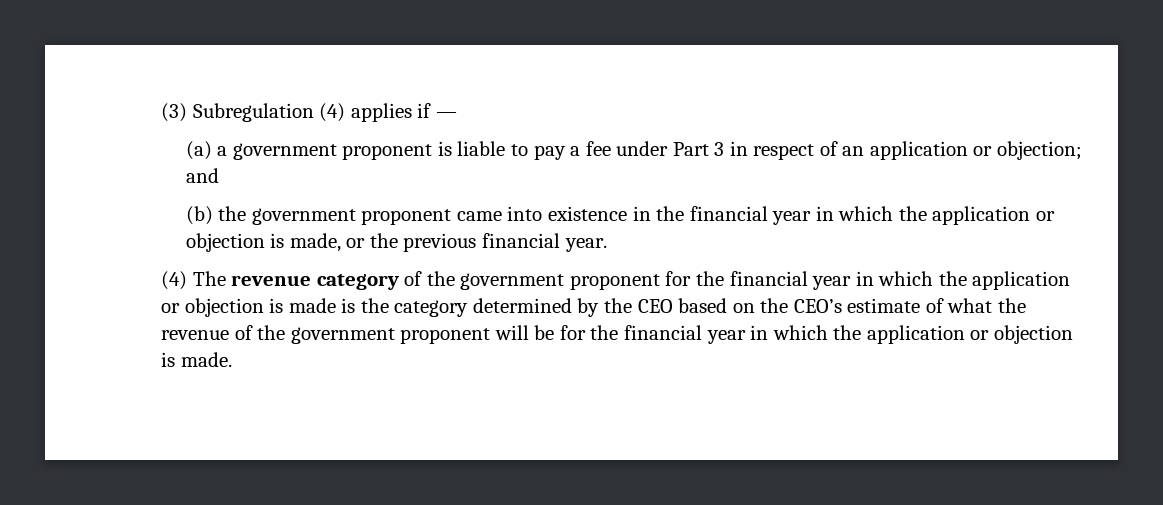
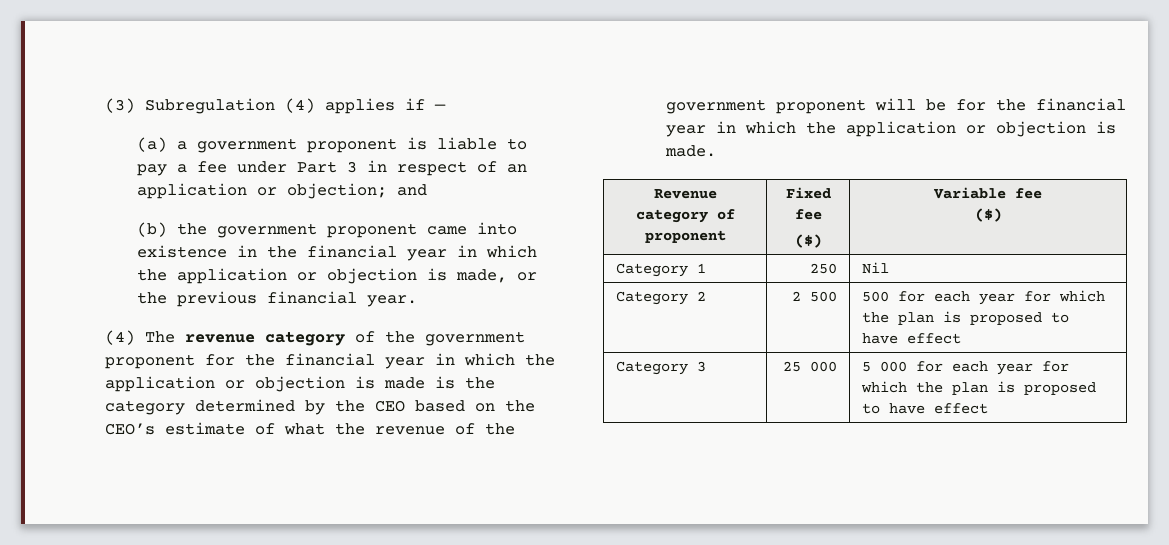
+ Revenue category of proponent | Fixed fee
+ ($) | Variable fee
+ ($)
+ Category 1 | 250 | Nil
+ Category 2 | 2 500 | 500 for each year for which the plan is proposed to have effect
+ Category 3 | 25 000 | 5 000 for each year for which the plan is proposed to have effect

